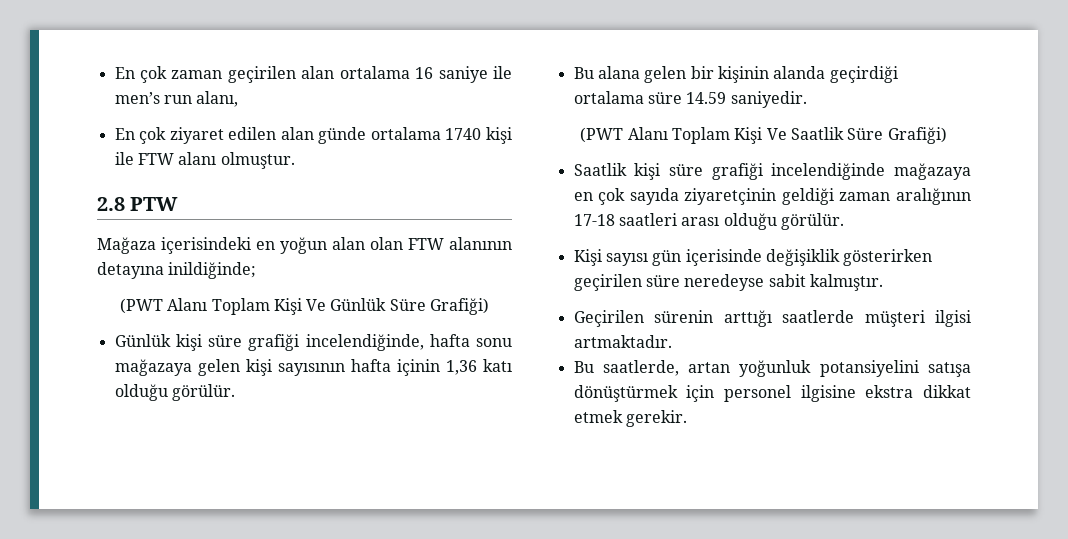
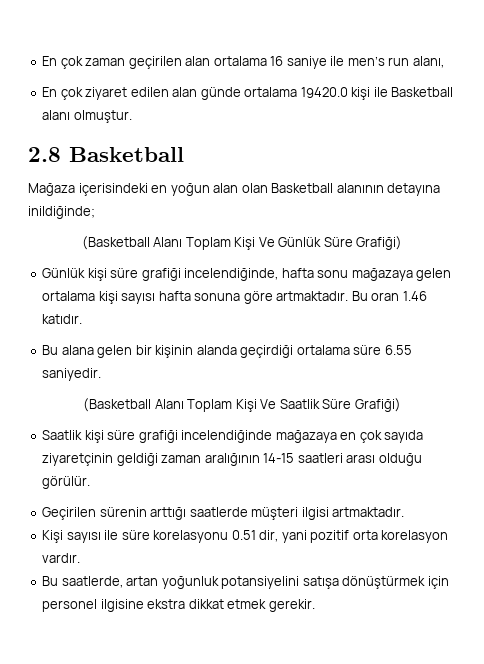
- En çok ziyaret edilen alan günde ortalama 1740 kişi ile FTW alanı olmuştur.
+ En çok ziyaret edilen alan günde ortalama 19420.0 kişi ile Basketball alanı olmuştur.
- 2.8 PTW
+ 2.8 Basketball
- Mağaza içerisindeki en yoğun alan olan FTW alanının detayına inildiğinde;
+ Mağaza içerisindeki en yoğun alan olan Basketball alanının detayına inildiğinde;
- (PWT Alanı Toplam Kişi Ve Günlük Süre Grafiği)
+ (Basketball Alanı Toplam Kişi Ve Günlük Süre Grafiği)
- Günlük kişi süre grafiği incelendiğinde, hafta sonu mağazaya gelen kişi sayısının hafta içinin 1,36 katı olduğu görülür.
+ Günlük kişi süre grafiği incelendiğinde, hafta sonu mağazaya gelen ortalama kişi sayısı hafta sonuna göre artmaktadır. Bu oran 1.46 katıdır.
- Bu alana gelen bir kişinin alanda geçirdiği ortalama süre 14.59 saniyedir.
+ Bu alana gelen bir kişinin alanda geçirdiği ortalama süre 6.55 saniyedir.
- (PWT Alanı Toplam Kişi Ve Saatlik Süre Grafiği)
+ (Basketball Alanı Toplam Kişi Ve Saatlik Süre Grafiği)
- Saatlik kişi süre grafiği incelendiğinde mağazaya en çok sayıda ziyaretçinin geldiği zaman aralığının 17-18 saatleri arası olduğu görülür.
+ Saatlik kişi süre grafiği incelendiğinde mağazaya en çok sayıda ziyaretçinin geldiği zaman aralığının 14-15 saatleri arası olduğu görülür.
- Kişi sayısı gün içerisinde değişiklik gösterirken geçirilen süre neredeyse sabit kalmıştır.
+ Kişi sayısı ile süre korelasyonu 0.51 dir, yani pozitif orta korelasyon vardır.

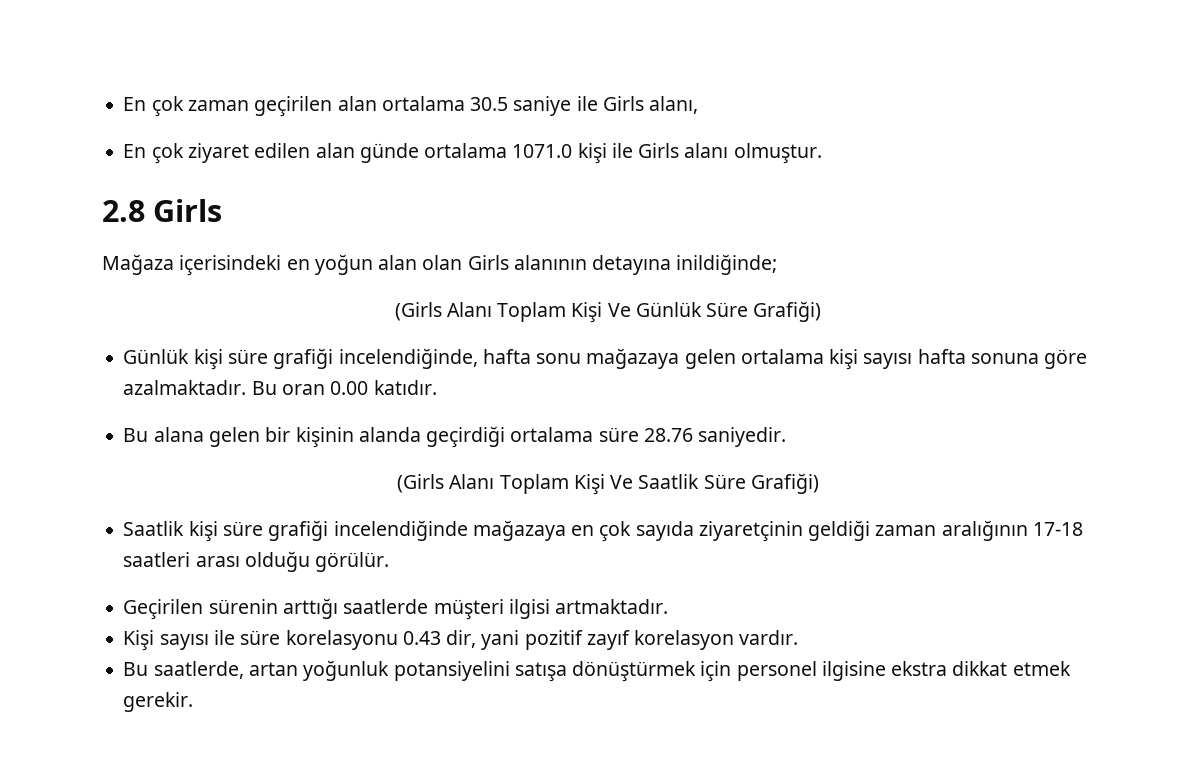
- En çok zaman geçirilen alan ortalama 16 saniye ile men’s run alanı,
+ En çok zaman geçirilen alan ortalama 30.5 saniye ile Girls alanı,
- En çok ziyaret edilen alan günde ortalama 19420.0 kişi ile Basketball alanı olmuştur.
+ En çok ziyaret edilen alan günde ortalama 1071.0 kişi ile Girls alanı olmuştur.
- 2.8 Basketball
+ 2.8 Girls
- Mağaza içerisindeki en yoğun alan olan Basketball alanının detayına inildiğinde;
+ Mağaza içerisindeki en yoğun alan olan Girls alanının detayına inildiğinde;
- (Basketball Alanı Toplam Kişi Ve Günlük Süre Grafiği)
+ (Girls Alanı Toplam Kişi Ve Günlük Süre Grafiği)
- Günlük kişi süre grafiği incelendiğinde, hafta sonu mağazaya gelen ortalama kişi sayısı hafta sonuna göre artmaktadır.
+ Günlük kişi süre grafiği incelendiğinde, hafta sonu mağazaya gelen ortalama kişi sayısı hafta sonuna göre azalmaktadır.
- Bu oran 1.46 katıdır.
+ Bu oran 0.00 katıdır.
- Bu alana gelen bir kişinin alanda geçirdiği ortalama süre 6.55 saniyedir.
+ Bu alana gelen bir kişinin alanda geçirdiği ortalama süre 28.76 saniyedir.
- (Basketball Alanı Toplam Kişi Ve Saatlik Süre Grafiği)
+ (Girls Alanı Toplam Kişi Ve Saatlik Süre Grafiği)
- Saatlik kişi süre grafiği incelendiğinde mağazaya en çok sayıda ziyaretçinin geldiği zaman aralığının 14-15 saatleri arası olduğu görülür.
+ Saatlik kişi süre grafiği incelendiğinde mağazaya en çok sayıda ziyaretçinin geldiği zaman aralığının 17-18 saatleri arası olduğu görülür.
- Kişi sayısı ile süre korelasyonu 0.51 dir, yani pozitif orta korelasyon vardır.
+ Kişi sayısı ile süre korelasyonu 0.43 dir, yani pozitif zayıf korelasyon vardır.

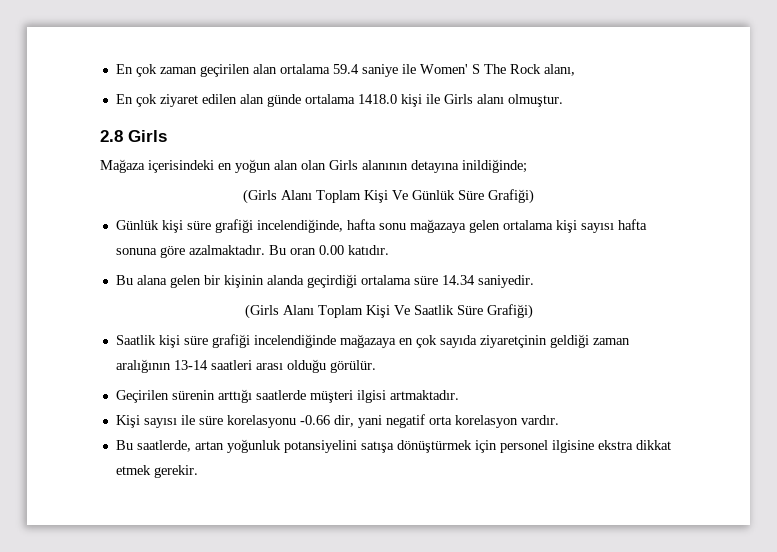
- En çok zaman geçirilen alan ortalama 30.5 saniye ile Girls alanı,
+ En çok zaman geçirilen alan ortalama 59.4 saniye ile Women' S The Rock alanı,
- En çok ziyaret edilen alan günde ortalama 1071.0 kişi ile Girls alanı olmuştur.
+ En çok ziyaret edilen alan günde ortalama 1418.0 kişi ile Girls alanı olmuştur.
- Bu alana gelen bir kişinin alanda geçirdiği ortalama süre 28.76 saniyedir.
+ Bu alana gelen bir kişinin alanda geçirdiği ortalama süre 14.34 saniyedir.
- Saatlik kişi süre grafiği incelendiğinde mağazaya en çok sayıda ziyaretçinin geldiği zaman aralığının 17-18 saatleri arası olduğu görülür.
+ Saatlik kişi süre grafiği incelendiğinde mağazaya en çok sayıda ziyaretçinin geldiği zaman aralığının 13-14 saatleri arası olduğu görülür.
- Kişi sayısı ile süre korelasyonu 0.43 dir, yani pozitif zayıf korelasyon vardır.
+ Kişi sayısı ile süre korelasyonu -0.66 dir, yani negatif orta korelasyon vardır.

